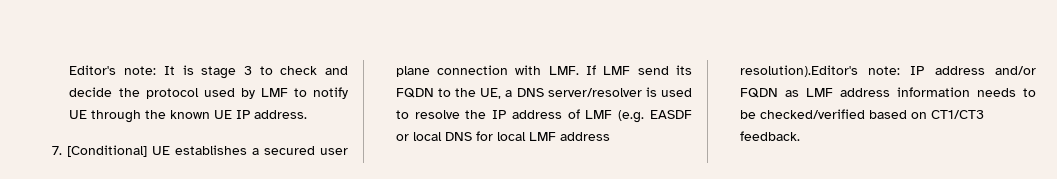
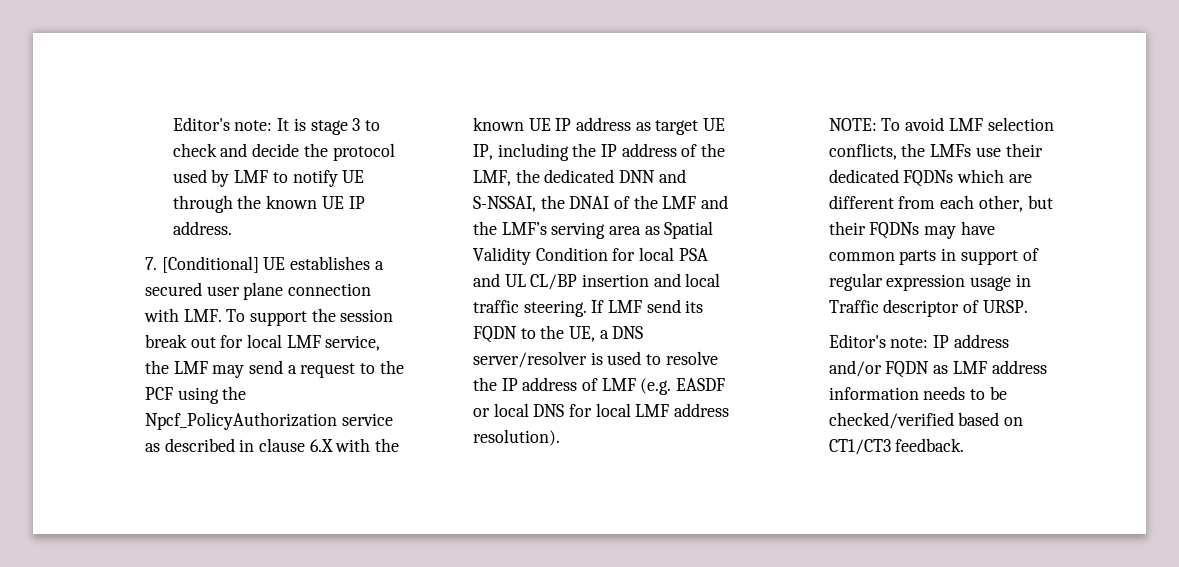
- 7. [Conditional] UE establishes a secured user plane connection with LMF. If LMF send its FQDN to the UE, a DNS server/resolver is used to resolve the IP address of LMF (e.g. EASDF or local DNS for local LMF address resolution).Editor's note: IP address and/or FQDN as LMF address information needs to be checked/verified based on CT1/CT3 feedback.
+ 7. [Conditional] UE establishes a secured user plane connection with LMF. To support the session break out for local LMF service, the LMF may send a request to the PCF using the Npcf_PolicyAuthorization service as described in clause 6.X with the known UE IP address as target UE IP, including the IP address of the LMF, the dedicated DNN and S-NSSAI, the DNAI of the LMF and the LMF’s serving area as Spatial Validity Condition for local PSA and UL CL/BP insertion and local traffic steering. If LMF send its FQDN to the UE, a DNS server/resolver is used to resolve the IP address of LMF (e.g. EASDF or local DNS for local LMF address resolution).
+ NOTE: To avoid LMF selection conflicts, the LMFs use their dedicated FQDNs which are different from each other, but their FQDNs may have common parts in support of regular expression usage in Traffic descriptor of URSP.
+ Editor's note: IP address and/or FQDN as LMF address information needs to be checked/verified based on CT1/CT3 feedback.

